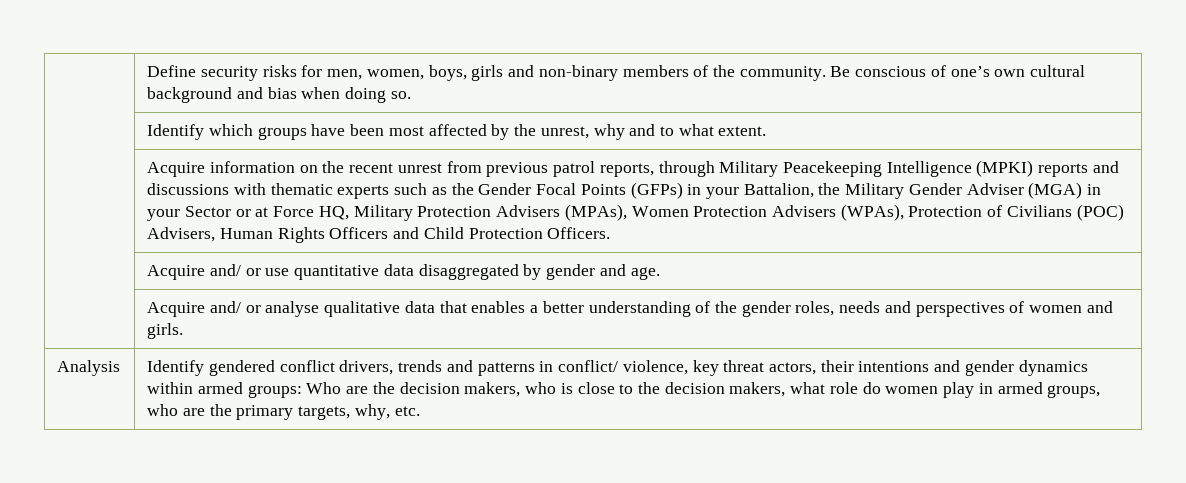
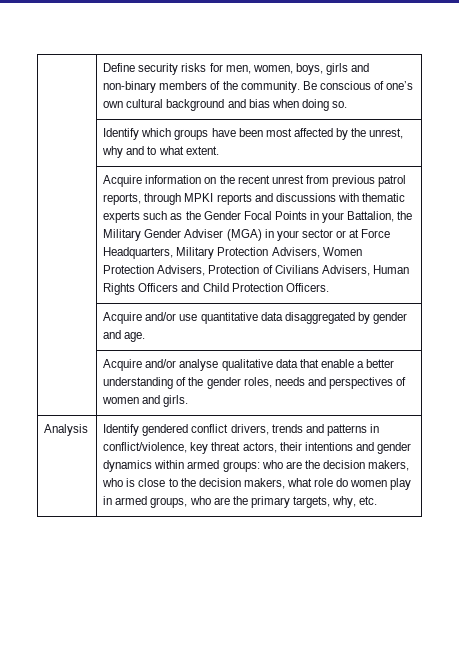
- Acquire information on the recent unrest from previous patrol reports, through Military Peacekeeping Intelligence (MPKI) reports and discussions with thematic experts such as the Gender Focal Points (GFPs) in your Battalion, the Military Gender Adviser (MGA) in your Sector or at Force HQ, Military Protection Advisers (MPAs), Women Protection Advisers (WPAs), Protection of Civilians (POC) Advisers, Human Rights Officers and Child Protection Officers.
+ Acquire information on the recent unrest from previous patrol reports, through MPKI reports and discussions with thematic experts such as the Gender Focal Points in your Battalion, the Military Gender Adviser (MGA) in your sector or at Force Headquarters, Military Protection Advisers, Women Protection Advisers, Protection of Civilians Advisers, Human Rights Officers and Child Protection Officers.
- | Acquire and/ or use quantitative data disaggregated by gender and age.
+ | Acquire and/or use quantitative data disaggregated by gender and age.
- | Acquire and/ or analyse qualitative data that enables a better understanding of the gender roles, needs and perspectives of women and girls.
+ | Acquire and/or analyse qualitative data that enable a better understanding of the gender roles, needs and perspectives of women and girls.
- Identify gendered conflict drivers, trends and patterns in conflict/ violence, key threat actors, their intentions and gender dynamics within armed groups: Who are the decision makers, who is close to the decision makers, what role do women play in armed groups, who are the primary targets, why, etc.
+ Identify gendered conflict drivers, trends and patterns in conflict/violence, key threat actors, their intentions and gender dynamics within armed groups: who are the decision makers, who is close to the decision makers, what role do women play in armed groups, who are the primary targets, why, etc.

